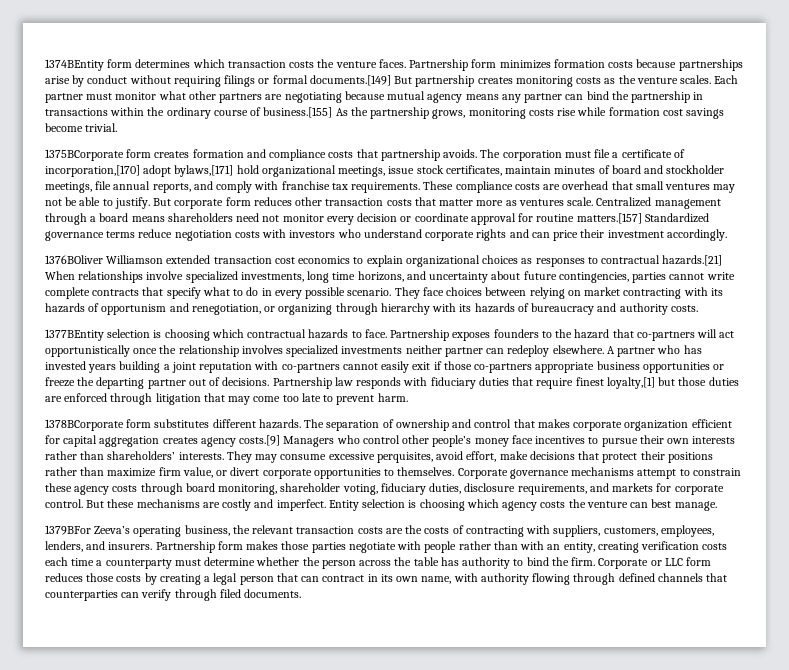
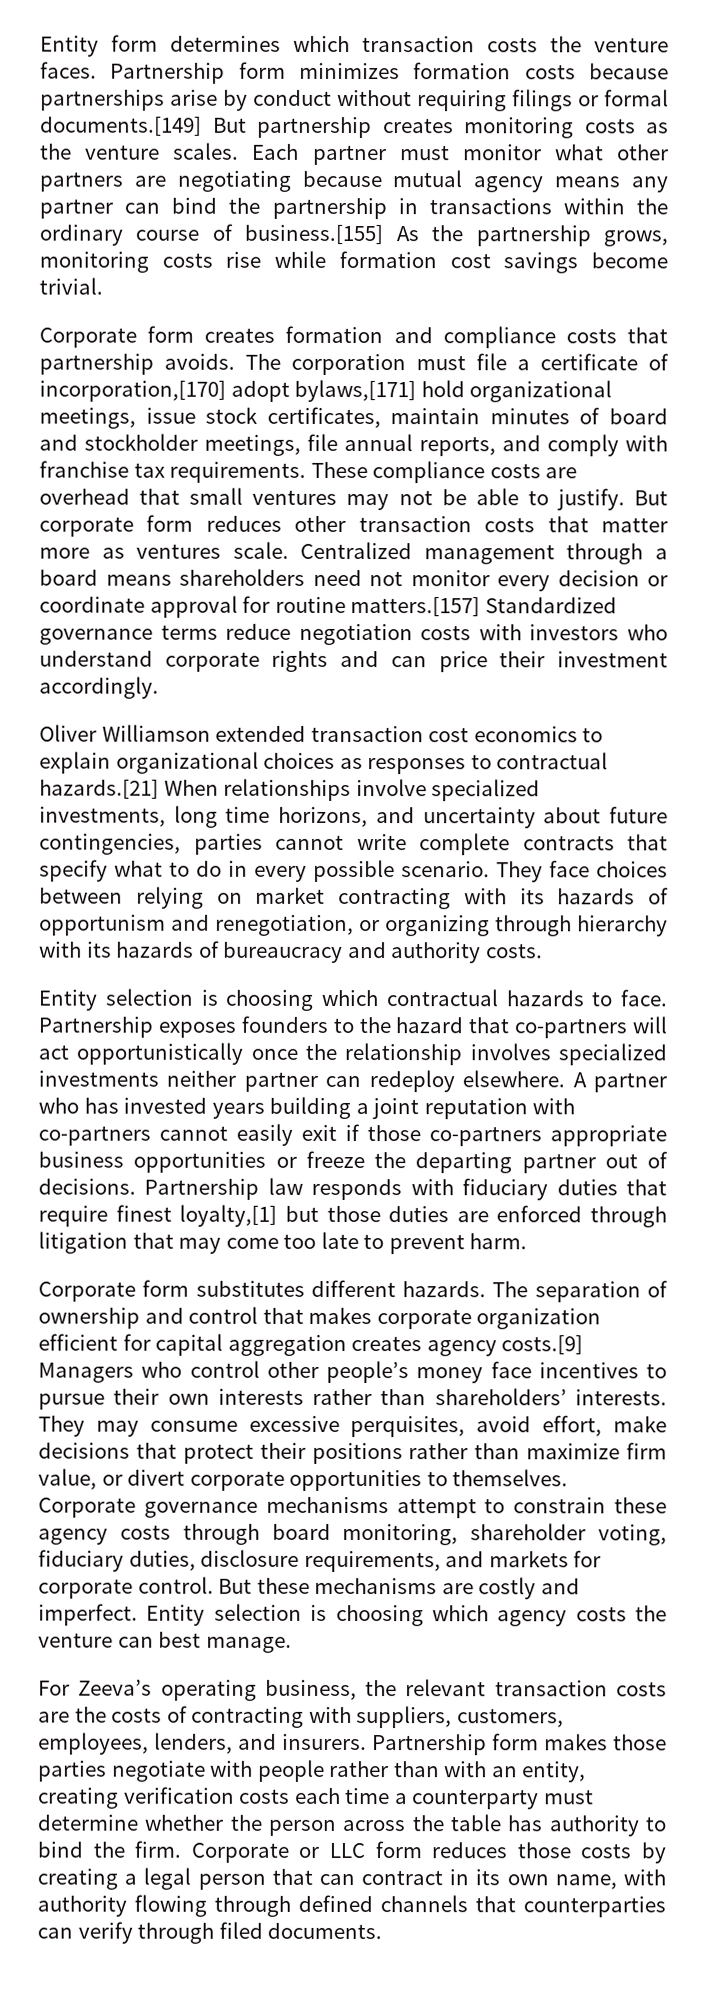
- 1374BEntity form determines which transaction costs the venture faces.
+ Entity form determines which transaction costs the venture faces.
- 1375BCorporate form creates formation and compliance costs that partnership avoids.
+ Corporate form creates formation and compliance costs that partnership avoids.
- 1376BOliver Williamson extended transaction cost economics to explain organizational choices as responses to contractual hazards.[21] When relationships involve specialized investments, long time horizons, and uncertainty about future contingencies, parties cannot write complete contracts that specify what to do in every possible scenario.
+ Oliver Williamson extended transaction cost economics to explain organizational choices as responses to contractual hazards.[21] When relationships involve specialized investments, long time horizons, and uncertainty about future contingencies, parties cannot write complete contracts that specify what to do in every possible scenario.
- 1377BEntity selection is choosing which contractual hazards to face.
+ Entity selection is choosing which contractual hazards to face.
- 1378BCorporate form substitutes different hazards.
+ Corporate form substitutes different hazards.
- 1379BFor Zeeva’s operating business, the relevant transaction costs are the costs of contracting with suppliers, customers, employees, lenders, and insurers.
+ For Zeeva’s operating business, the relevant transaction costs are the costs of contracting with suppliers, customers, employees, lenders, and insurers.

